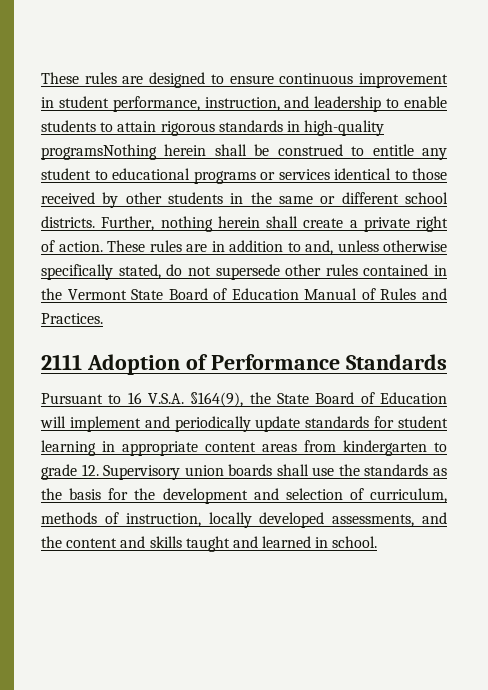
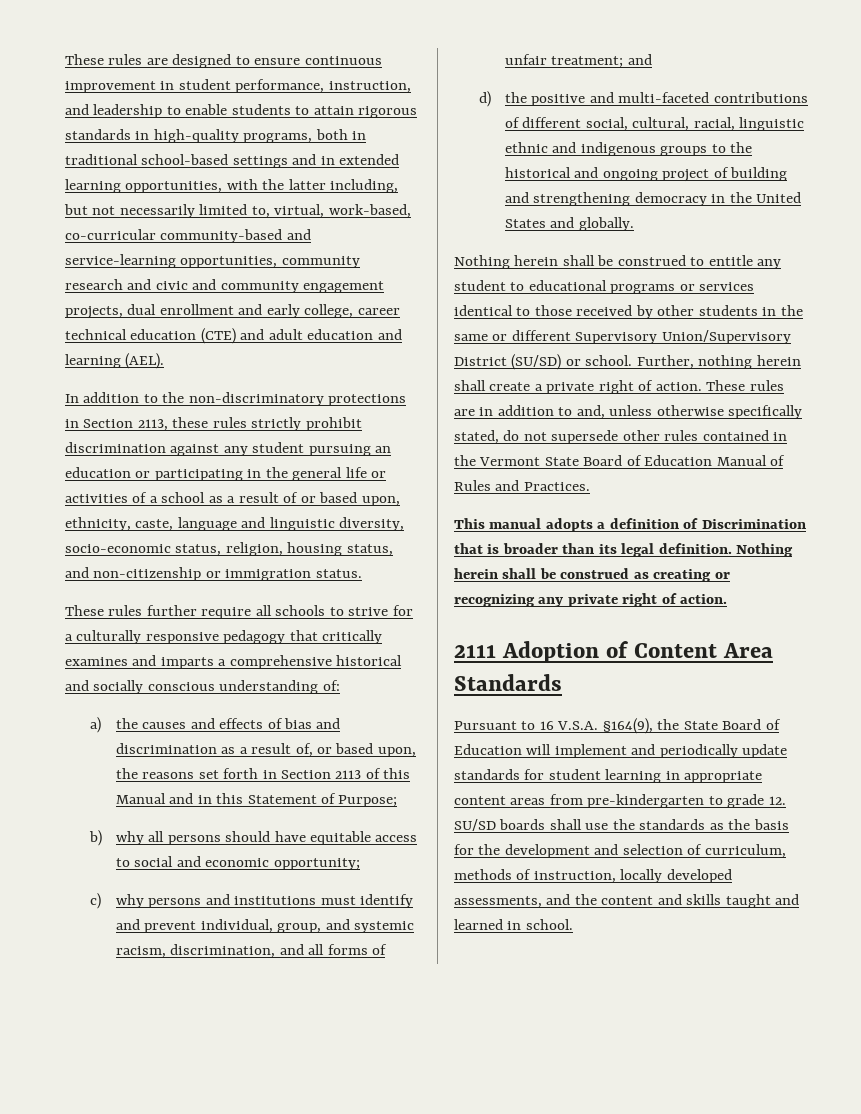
- These rules are designed to ensure continuous improvement in student performance, instruction, and leadership to enable students to attain rigorous standards in high-quality programsNothing herein shall be construed to entitle any student to educational programs or services identical to those received by other students in the same or different school districts.
+ These rules are designed to ensure continuous improvement in student performance, instruction, and leadership to enable students to attain rigorous standards in high-quality programs, both in traditional school-based settings and in extended learning opportunities, with the latter including, but not necessarily limited to, virtual, work-based, co-curricular community-based and service-learning opportunities, community research and civic and community engagement projects, dual enrollment and early college, career technical education (CTE) and adult education and learning (AEL).
+ In addition to the non-discriminatory protections in Section 2113, these rules strictly prohibit discrimination against any student pursuing an education or participating in the general life or activities of a school as a result of or based upon, ethnicity, caste, language and linguistic diversity, socio-economic status, religion, housing status, and non-citizenship or immigration status.
+ These rules further require all schools to strive for a culturally responsive pedagogy that critically examines and imparts a comprehensive historical and socially conscious understanding of:
+ a) the causes and effects of bias and discrimination as a result of, or based upon, the reasons set forth in Section 2113 of this Manual and in this Statement of Purpose;
+ b) why all persons should have equitable access to social and economic opportunity;
+ c) why persons and institutions must identify and prevent individual, group, and systemic racism, discrimination, and all forms of unfair treatment; and
+ d) the positive and multi-faceted contributions of different social, cultural, racial, linguistic ethnic and indigenous groups to the historical and ongoing project of building and strengthening democracy in the United States and globally.
+ Nothing herein shall be construed to entitle any student to educational programs or services identical to those received by other students in the same or different Supervisory Union/Supervisory District (SU/SD) or school.
+ This manual adopts a definition of Discrimination that is broader than its legal definition. Nothing herein shall be construed as creating or recognizing any private right of action.
- 2111 Adoption of Performance Standards
+ 2111 Adoption of Content Area Standards
- Pursuant to 16 V.S.A. §164(9), the State Board of Education will implement and periodically update standards for student learning in appropriate content areas from kindergarten to grade 12. Supervisory union boards shall use the standards as the basis for the development and selection of curriculum, methods of instruction, locally developed assessments, and the content and skills taught and learned in school.
+ Pursuant to 16 V.S.A. §164(9), the State Board of Education will implement and periodically update standards for student learning in appropriate content areas from pre-kindergarten to grade 12. SU/SD boards shall use the standards as the basis for the development and selection of curriculum, methods of instruction, locally developed assessments, and the content and skills taught and learned in school.

